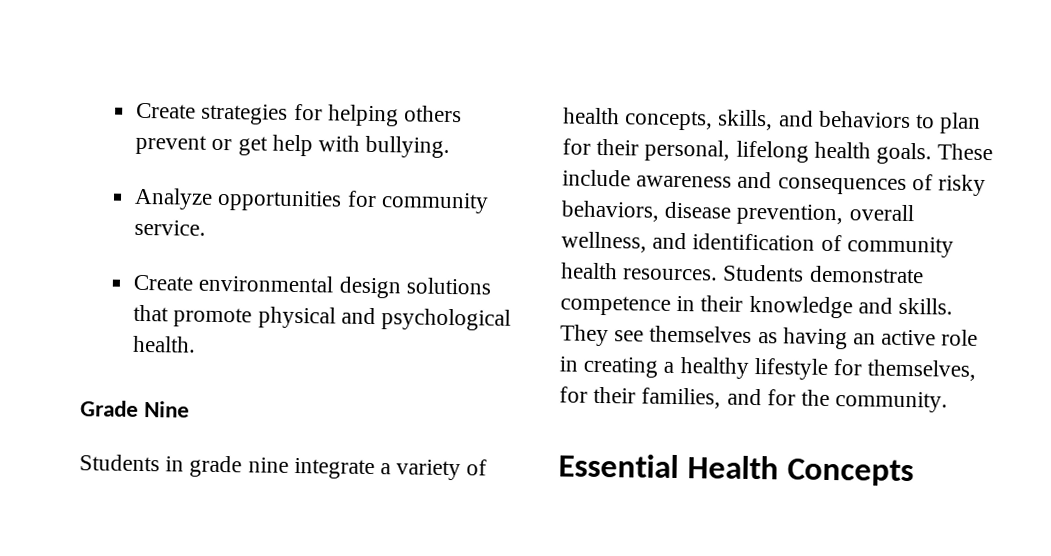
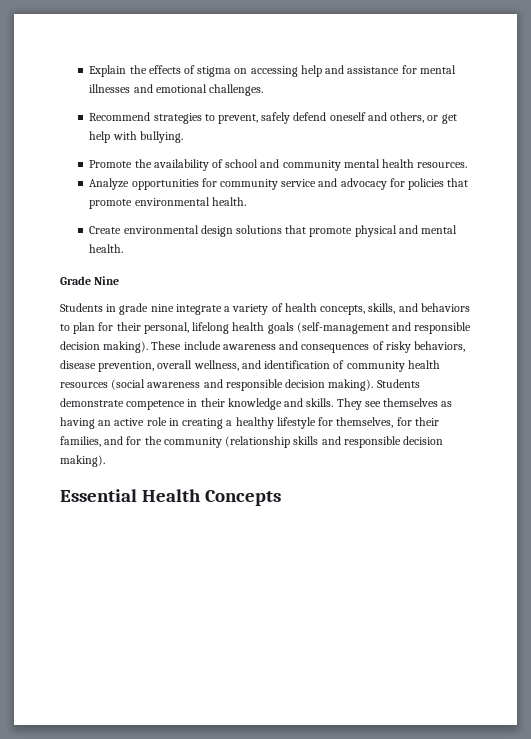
- Create strategies for helping others prevent or get help with bullying.
+ Explain the effects of stigma on accessing help and assistance for mental illnesses and emotional challenges.
+ Recommend strategies to prevent, safely defend oneself and others, or get help with bullying.
- Analyze opportunities for community service.
+ Promote the availability of school and community mental health resources.
+ Analyze opportunities for community service and advocacy for policies that promote environmental health.
- Create environmental design solutions that promote physical and psychological health.
+ Create environmental design solutions that promote physical and mental health.
- Students in grade nine integrate a variety of health concepts, skills, and behaviors to plan for their personal, lifelong health goals.
+ Students in grade nine integrate a variety of health concepts, skills, and behaviors to plan for their personal, lifelong health goals (self-management and responsible decision making).
- These include awareness and consequences of risky behaviors, disease prevention, overall wellness, and identification of community health resources.
+ These include awareness and consequences of risky behaviors, disease prevention, overall wellness, and identification of community health resources (social awareness and responsible decision making).
- They see themselves as having an active role in creating a healthy lifestyle for themselves, for their families, and for the community.
+ They see themselves as having an active role in creating a healthy lifestyle for themselves, for their families, and for the community (relationship skills and responsible decision making).

